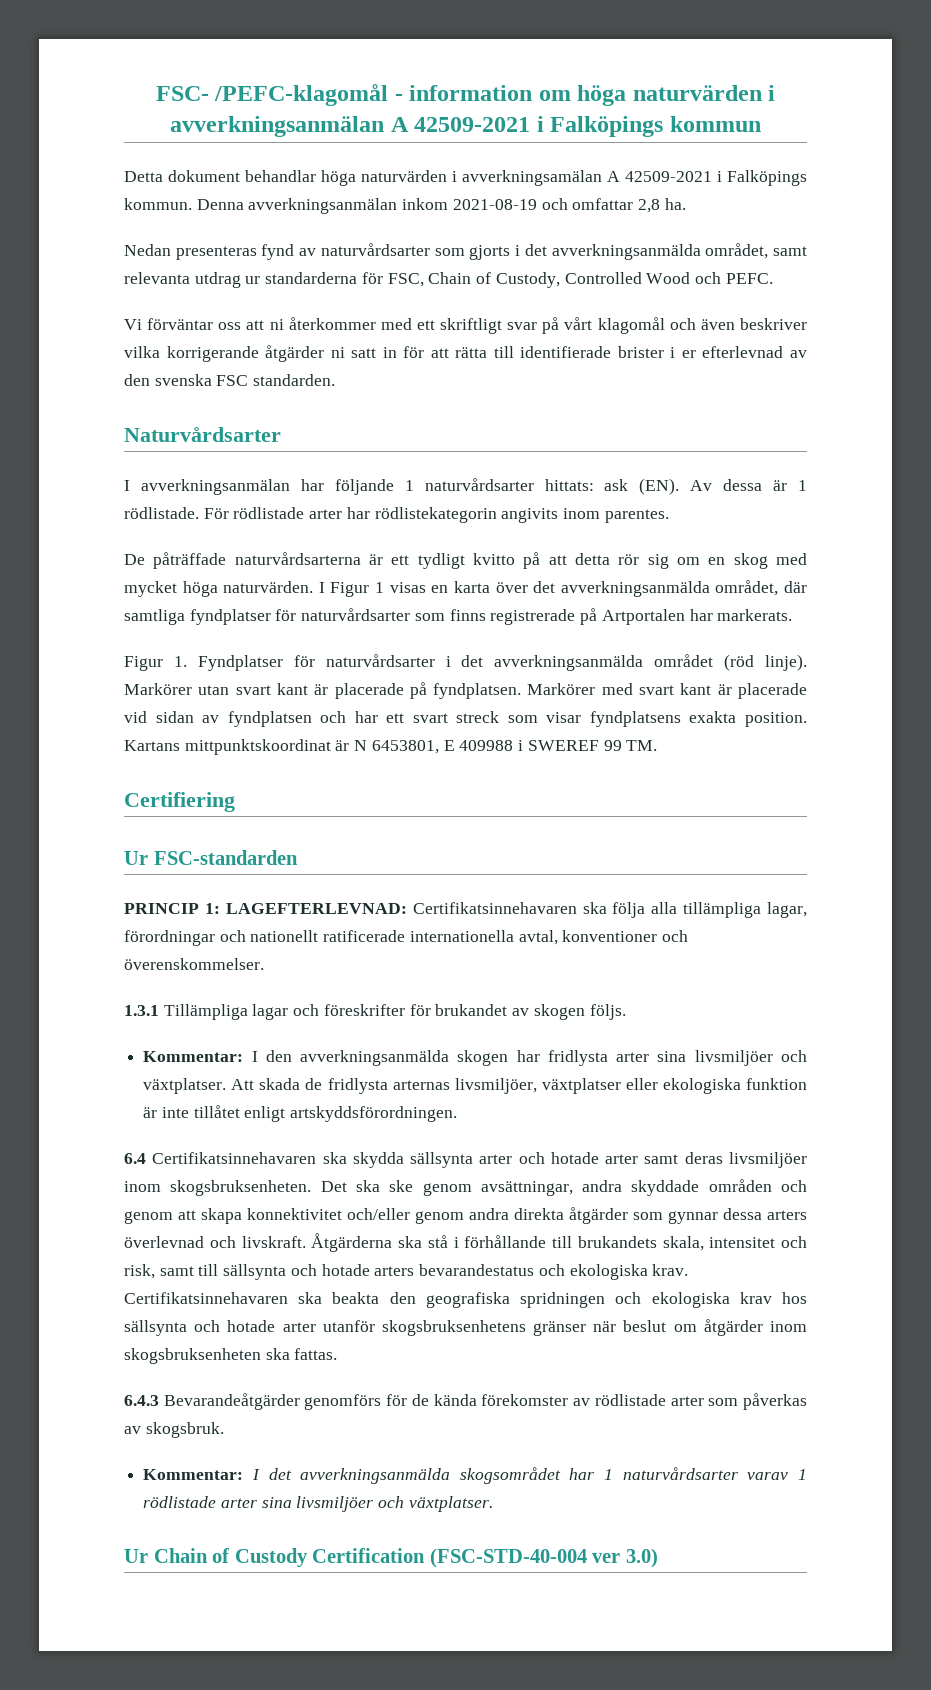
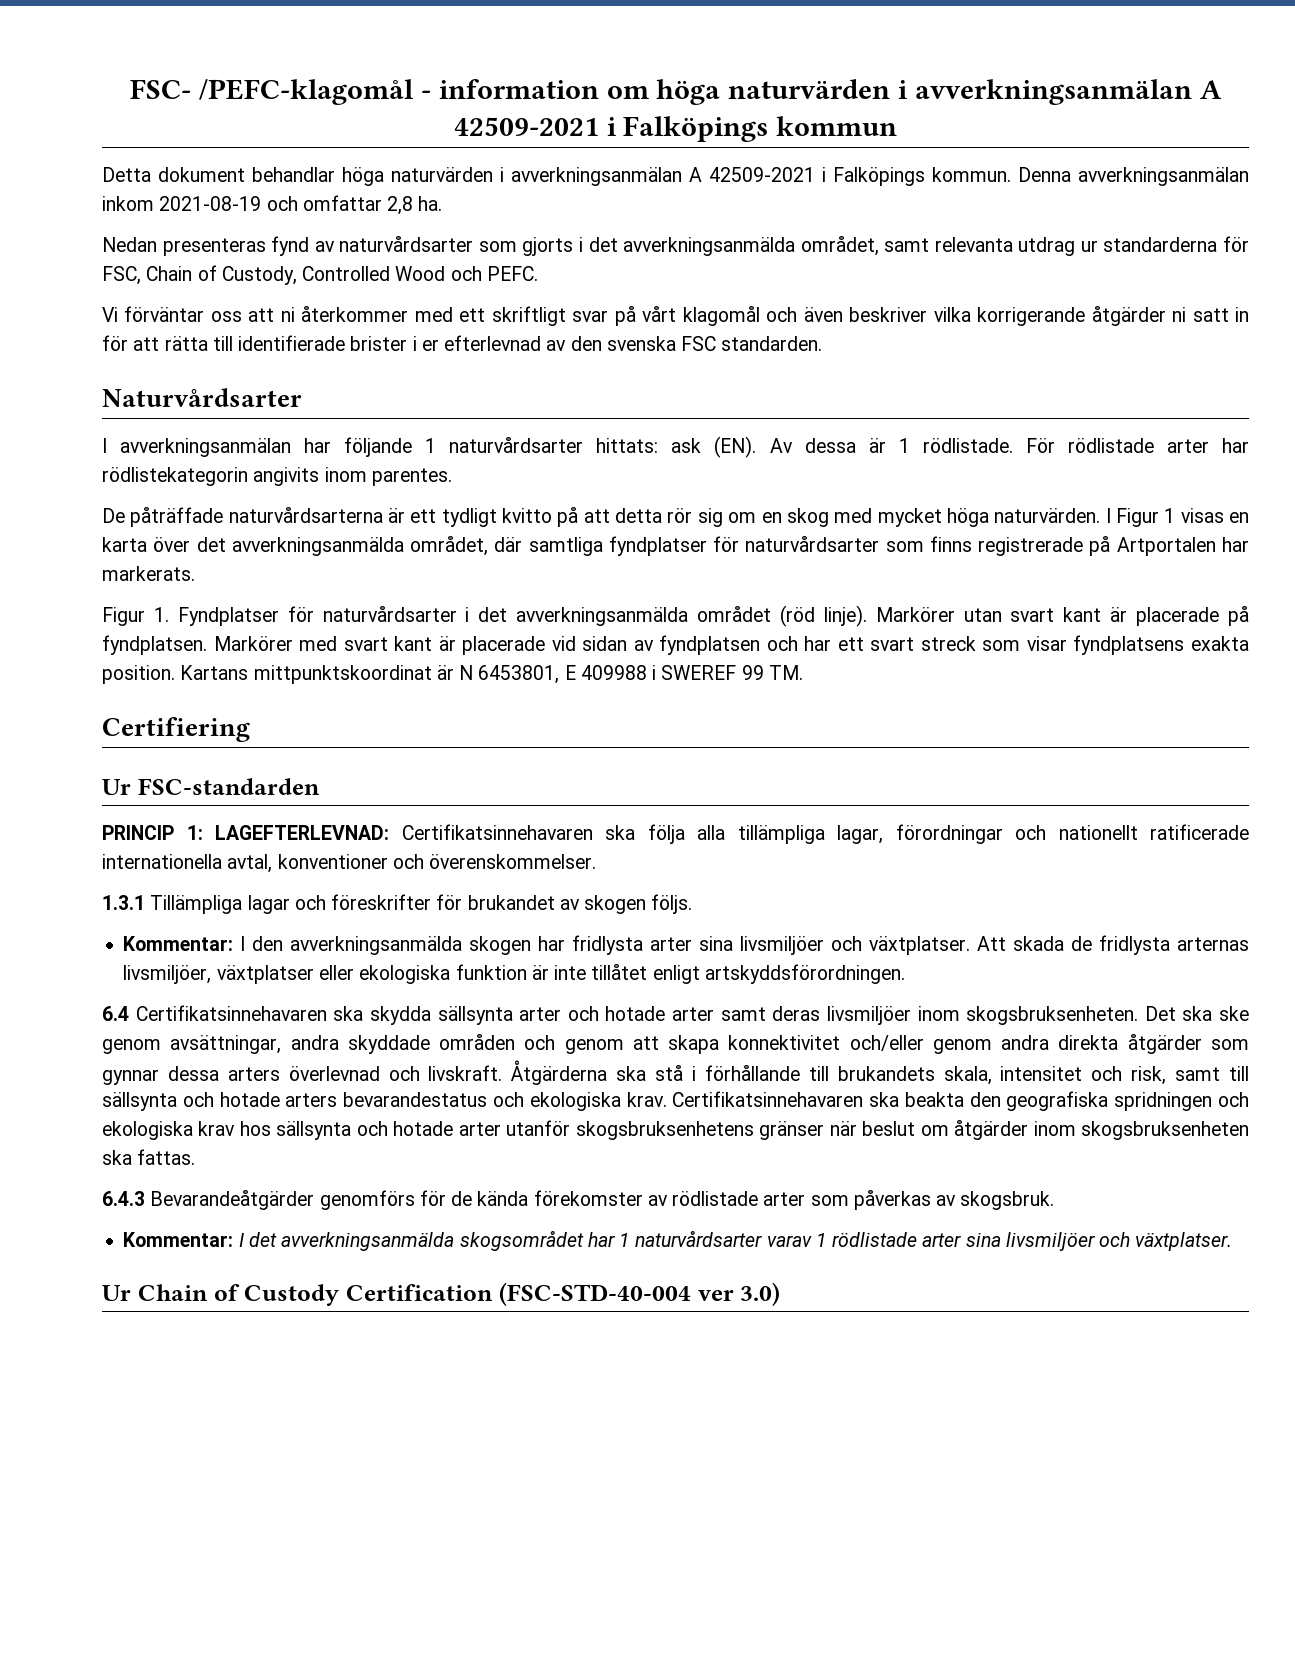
- Detta dokument behandlar höga naturvärden i avverkningsamälan A 42509-2021 i Falköpings kommun.
+ Detta dokument behandlar höga naturvärden i avverkningsanmälan A 42509-2021 i Falköpings kommun.

